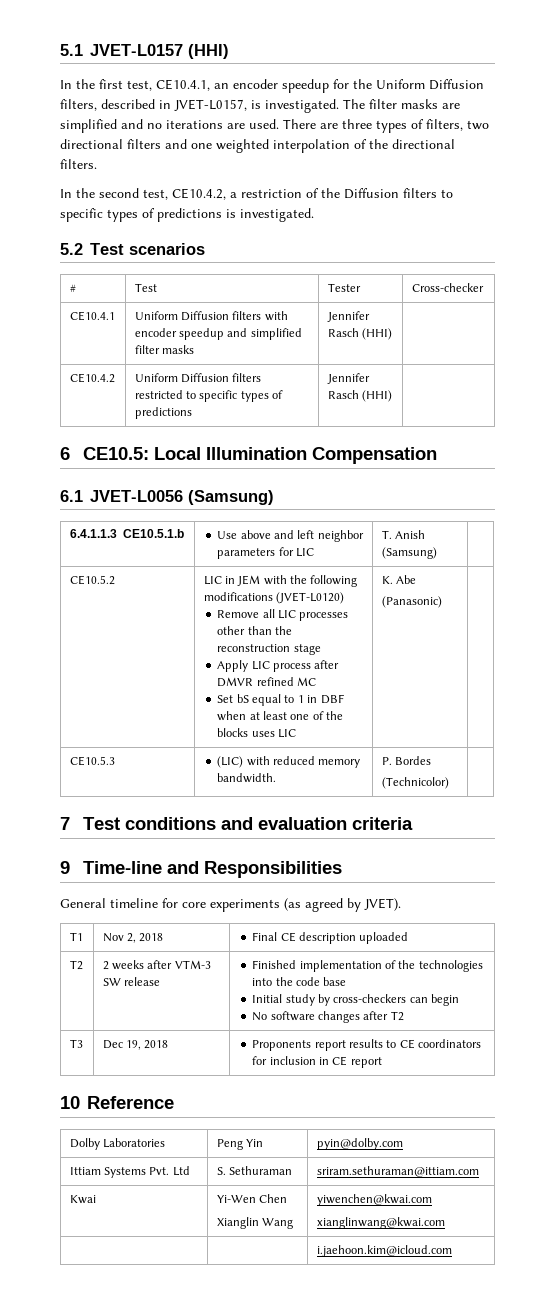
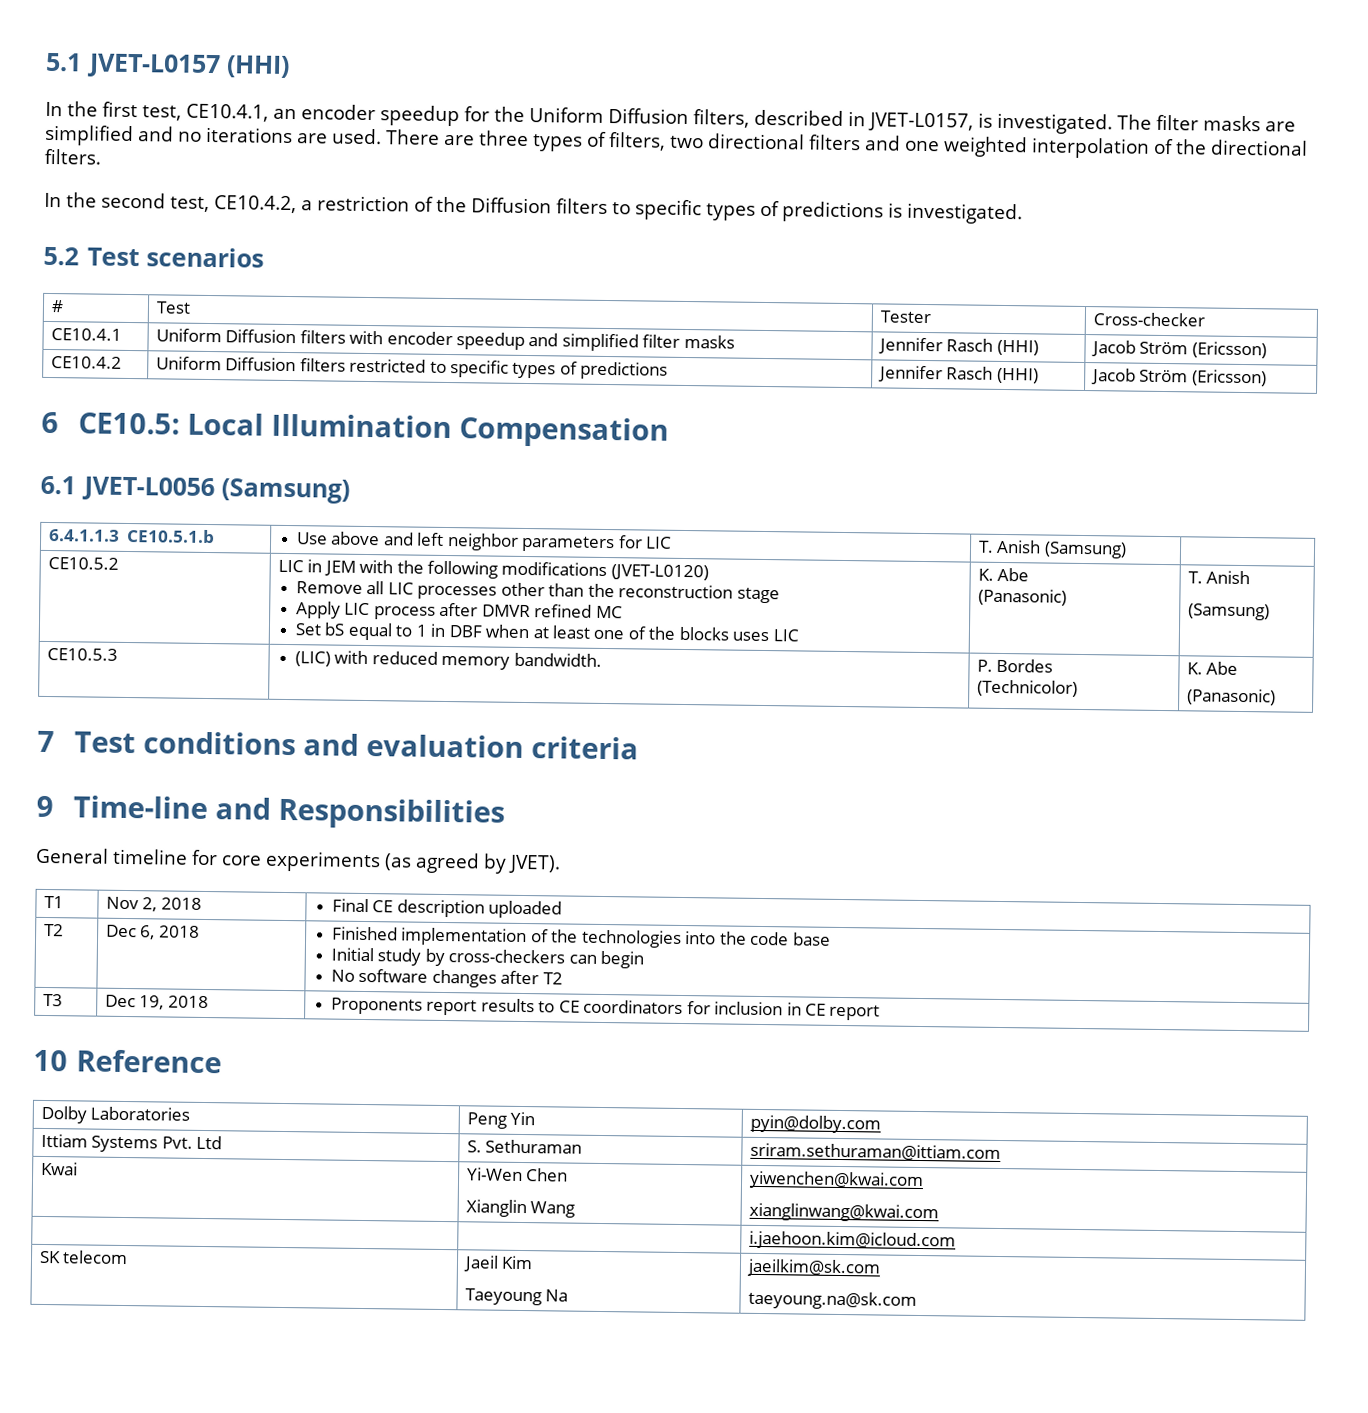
- CE10.4.1 | Uniform Diffusion filters with encoder speedup and simplified filter masks | Jennifer Rasch (HHI) |
+ CE10.4.1 | Uniform Diffusion filters with encoder speedup and simplified filter masks | Jennifer Rasch (HHI) | Jacob Ström (Ericsson)
- CE10.4.2 | Uniform Diffusion filters restricted to specific types of predictions | Jennifer Rasch (HHI) |
+ CE10.4.2 | Uniform Diffusion filters restricted to specific types of predictions | Jennifer Rasch (HHI) | Jacob Ström (Ericsson)
- (Panasonic)
+ (Panasonic) | T. Anish
+ (Samsung)
  CE10.5.3 | (LIC) with reduced memory bandwidth. | P. Bordes
- (Technicolor) |
+ (Technicolor) | K. Abe
+ (Panasonic)
- T2 | 2 weeks after VTM-3 SW release | Finished implementation of the technologies into the code base
+ T2 | Dec 6, 2018 | Finished implementation of the technologies into the code base
+ SK telecom | Jaeil Kim
+ Taeyoung Na | jaeilkim@sk.com
+ taeyoung.na@sk.com

